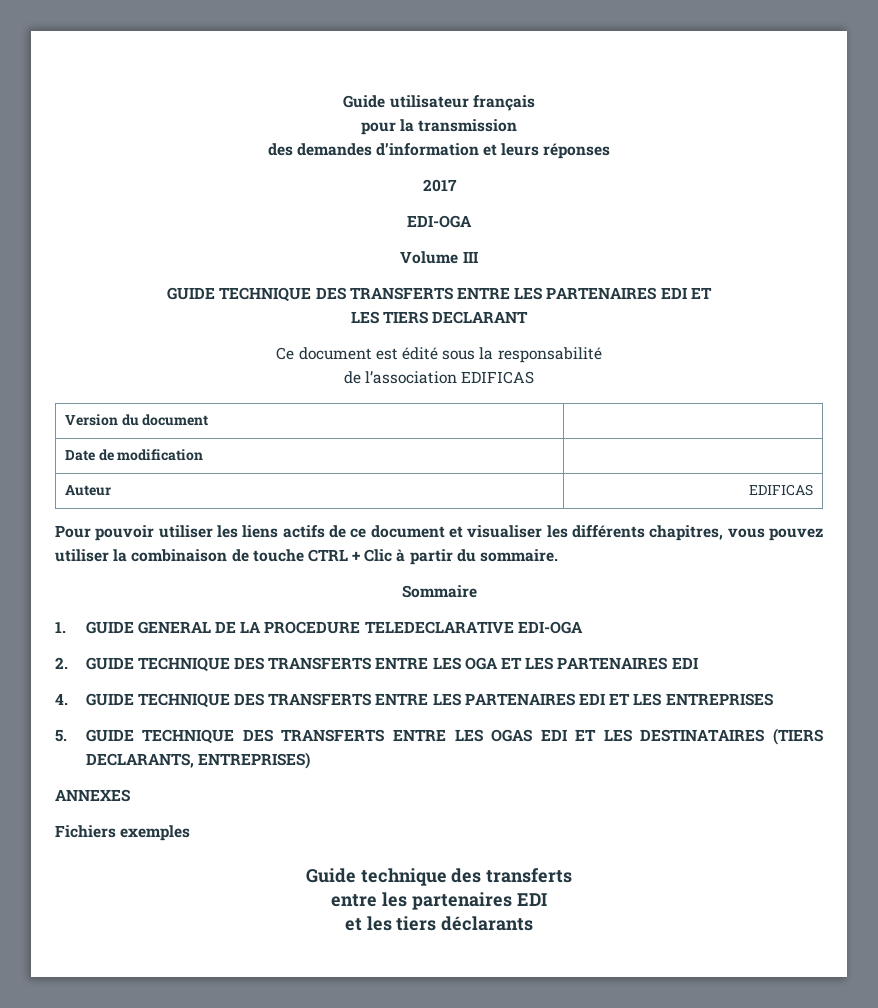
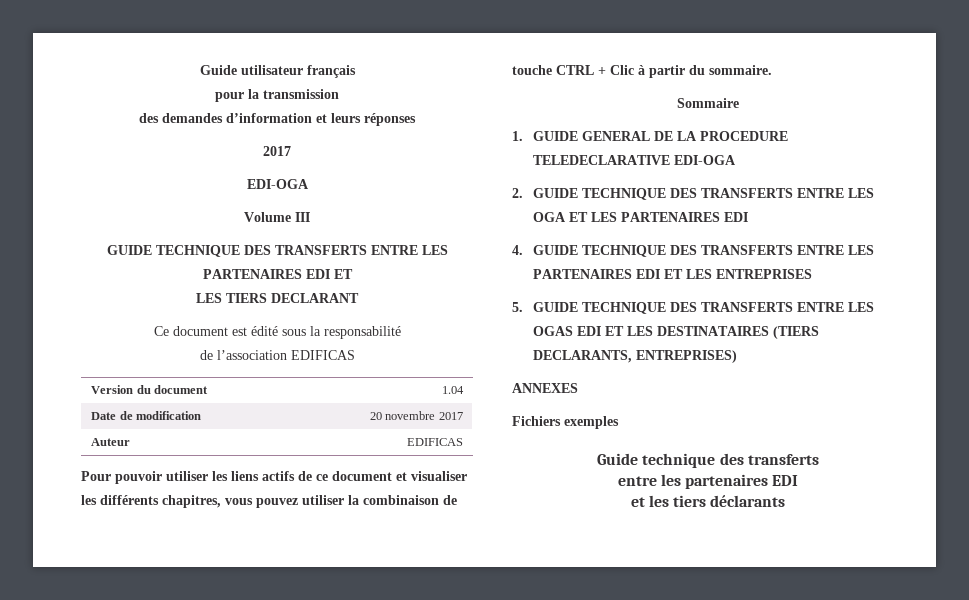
- Version du document |
+ Version du document | 1.04
- Date de modification |
+ Date de modification | 20 novembre 2017

